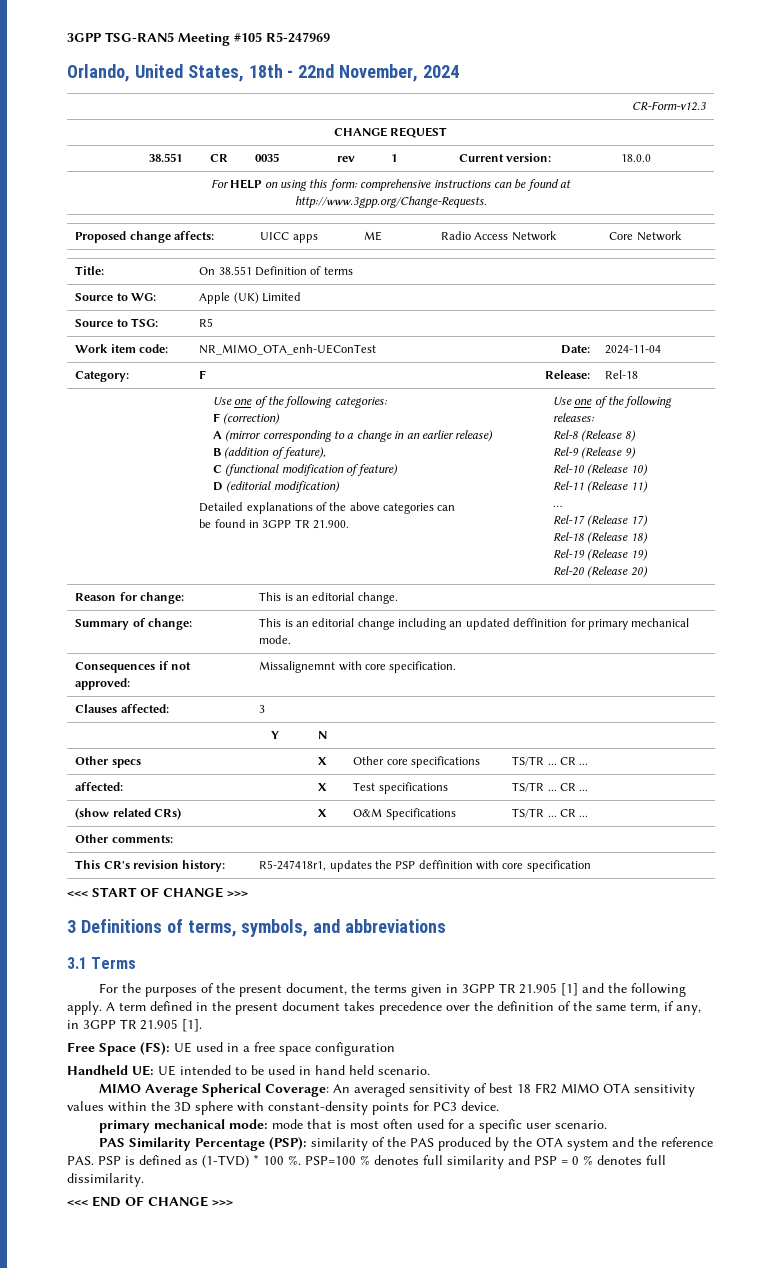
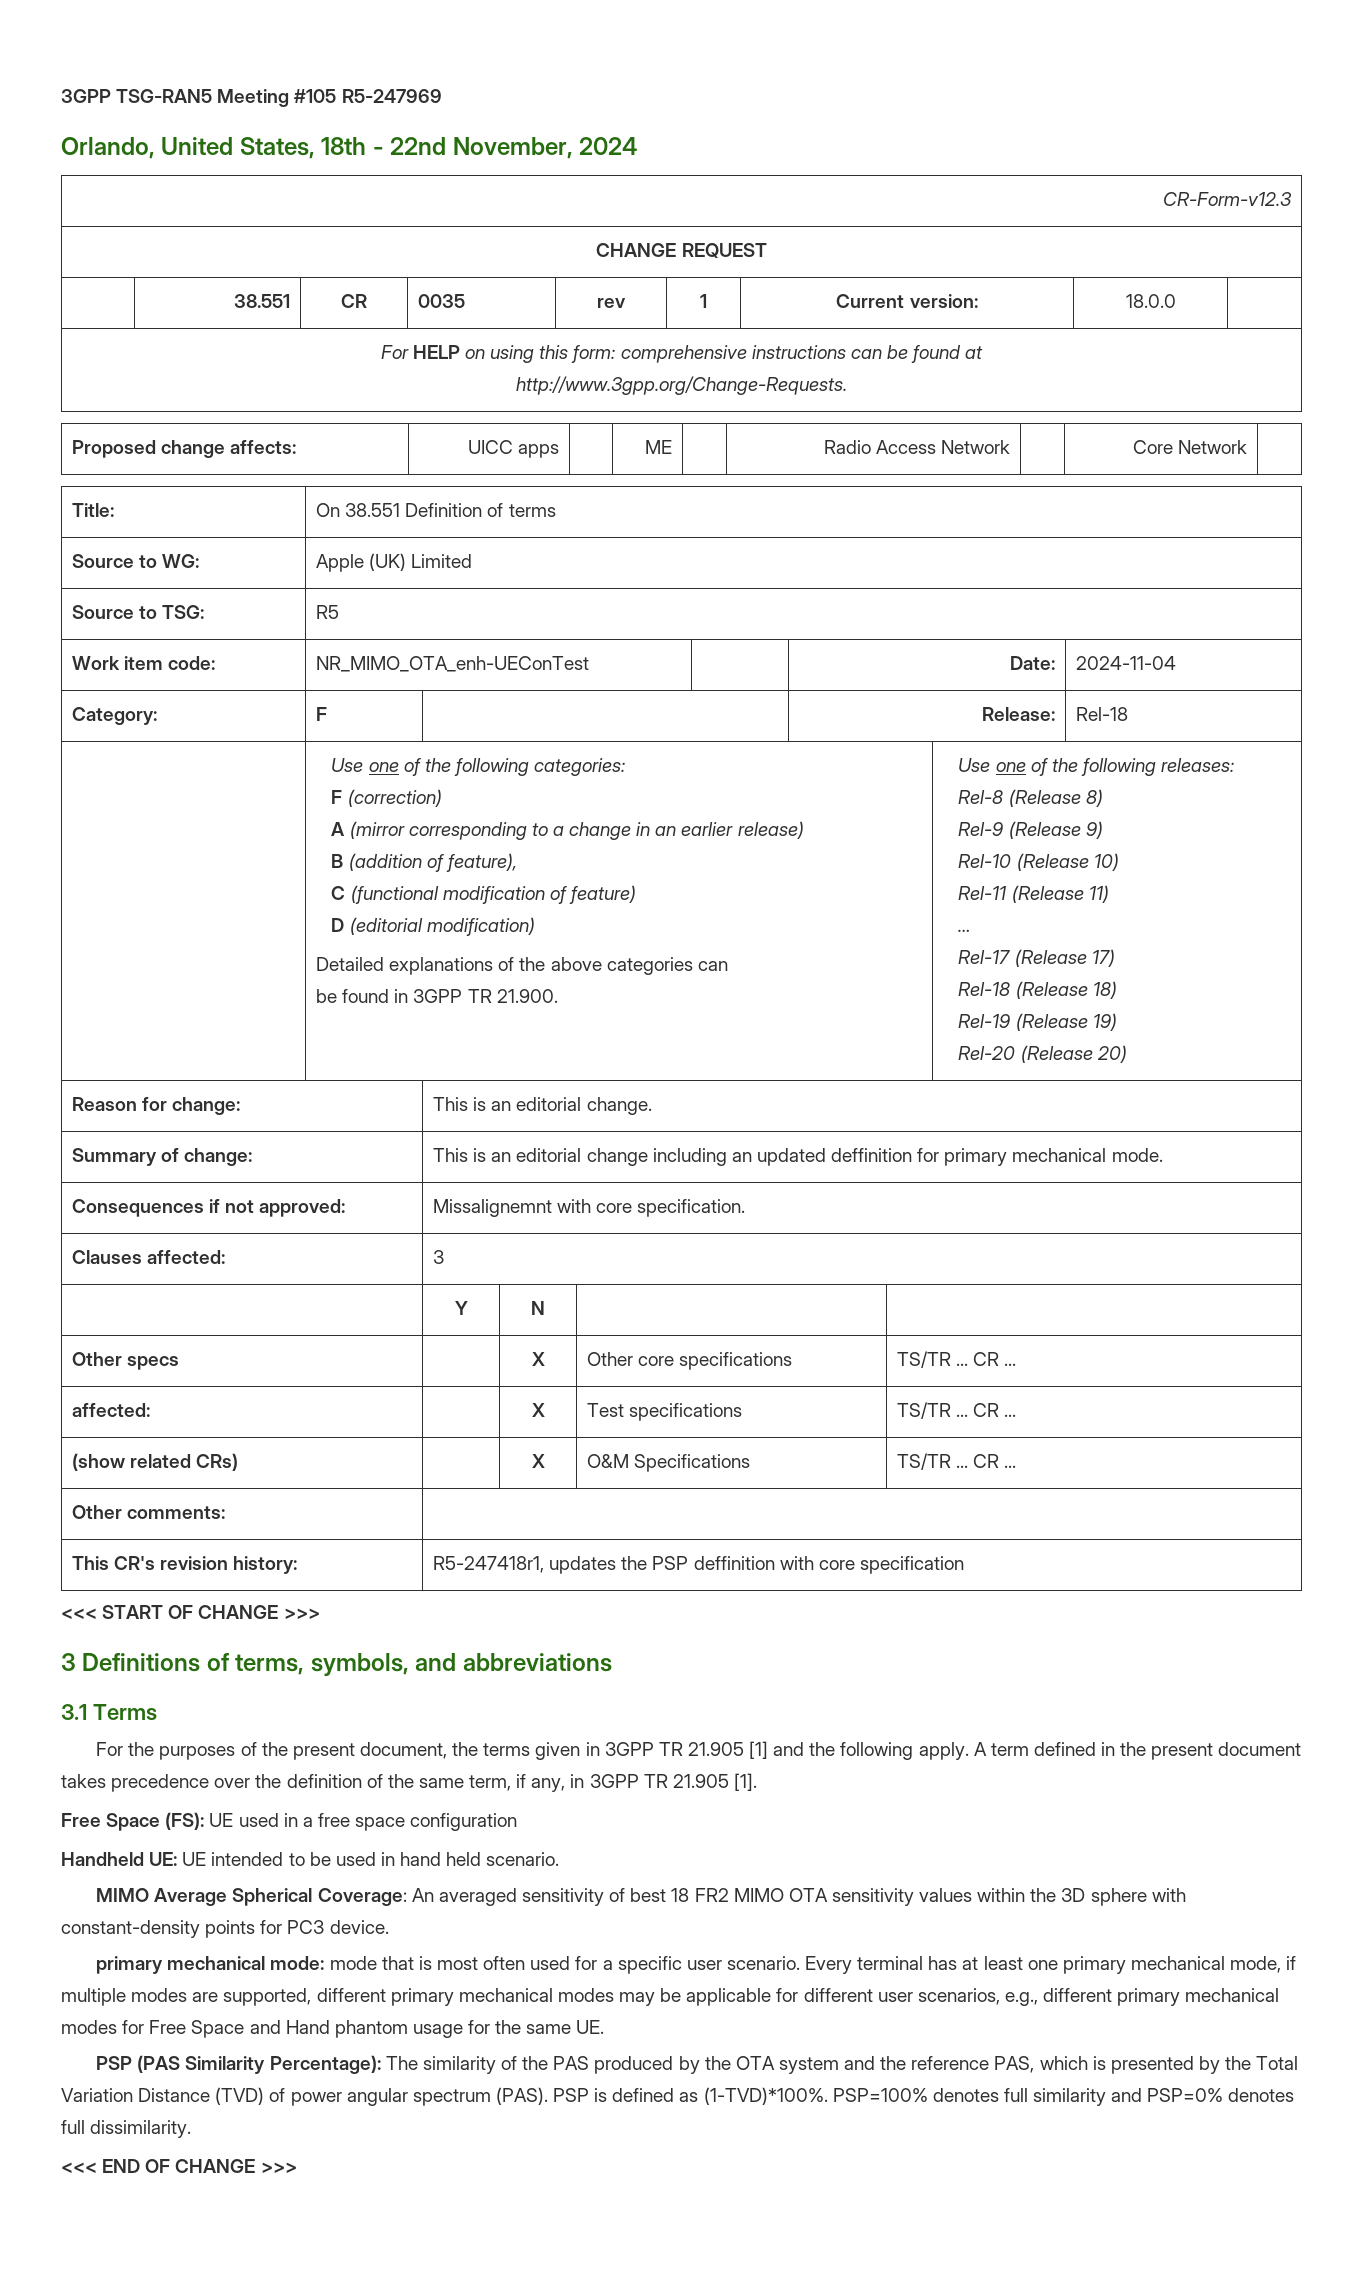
- primary mechanical mode: mode that is most often used for a specific user scenario.
- PAS Similarity Percentage (PSP): similarity of the PAS produced by the OTA system and the reference PAS. PSP is defined as (1-TVD) * 100 %. PSP=100 % denotes full similarity and PSP = 0 % denotes full dissimilarity.
+ primary mechanical mode: mode that is most often used for a specific user scenario. Every terminal has at least one primary mechanical mode, if multiple modes are supported, different primary mechanical modes may be applicable for different user scenarios, e.g., different primary mechanical modes for Free Space and Hand phantom usage for the same UE.
+ PSP (PAS Similarity Percentage): The similarity of the PAS produced by the OTA system and the reference PAS, which is presented by the Total Variation Distance (TVD) of power angular spectrum (PAS). PSP is defined as (1-TVD)*100%. PSP=100% denotes full similarity and PSP=0% denotes full dissimilarity.

